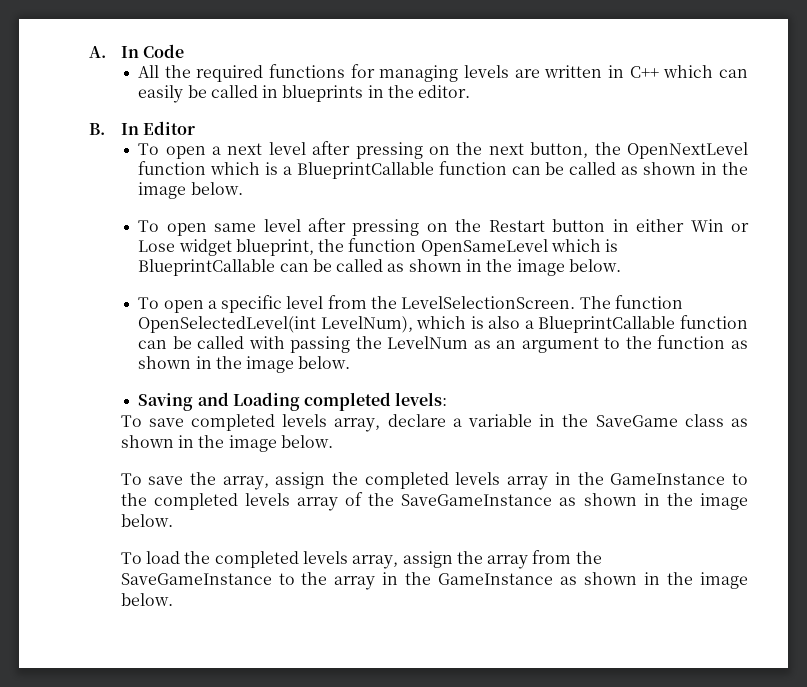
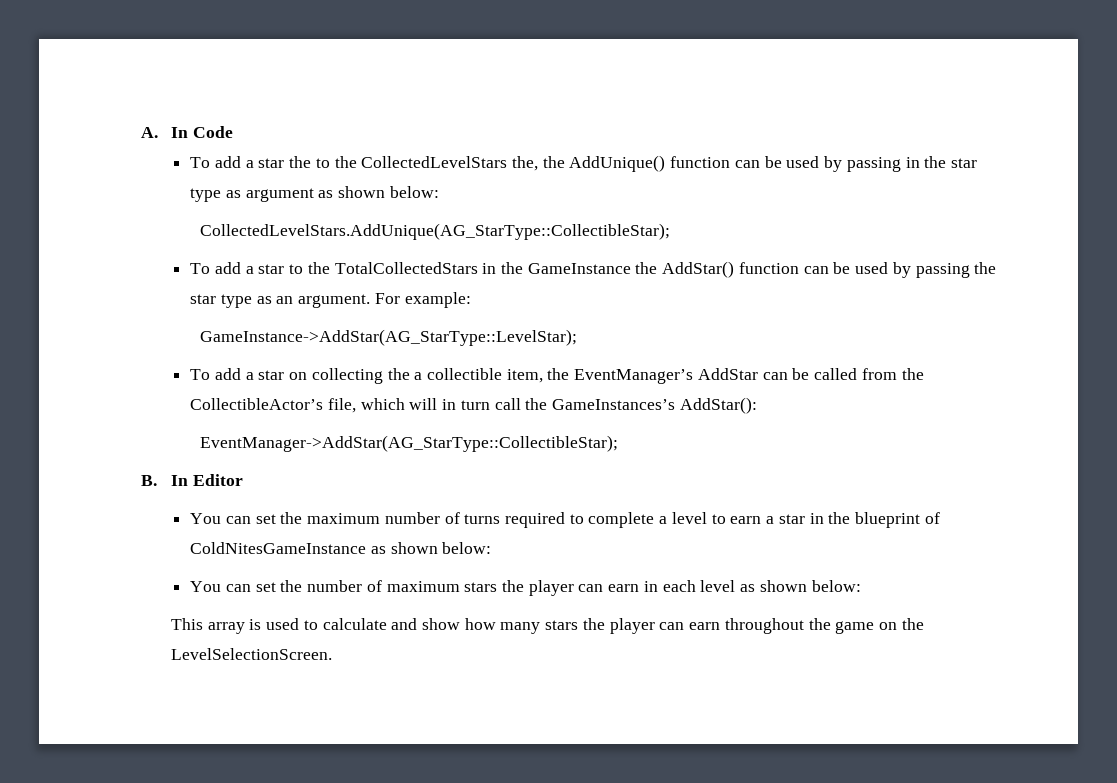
- All the required functions for managing levels are written in C++ which can easily be called in blueprints in the editor.
+ To add a star the to the CollectedLevelStars the, the AddUnique() function can be used by passing in the star type as argument as shown below:
+ CollectedLevelStars.AddUnique(AG_StarType::CollectibleStar);
+ To add a star to the TotalCollectedStars in the GameInstance the AddStar() function can be used by passing the star type as an argument. For example:
+ GameInstance->AddStar(AG_StarType::LevelStar);
+ To add a star on collecting the a collectible item, the EventManager’s AddStar can be called from the CollectibleActor’s file, which will in turn call the GameInstances’s AddStar():
+ EventManager->AddStar(AG_StarType::CollectibleStar);
  B. In Editor
- To open a next level after pressing on the next button, the OpenNextLevel function which is a BlueprintCallable function can be called as shown in the image below.
- To open same level after pressing on the Restart button in either Win or Lose widget blueprint, the function OpenSameLevel which is BlueprintCallable can be called as shown in the image below.
- To open a specific level from the LevelSelectionScreen. The function OpenSelectedLevel(int LevelNum), which is also a BlueprintCallable function can be called with passing the LevelNum as an argument to the function as shown in the image below.
- Saving and Loading completed levels:
- To save completed levels array, declare a variable in the SaveGame class as shown in the image below.
- To save the array, assign the completed levels array in the GameInstance to the completed levels array of the SaveGameInstance as shown in the image below.
- To load the completed levels array, assign the array from the SaveGameInstance to the array in the GameInstance as shown in the image below.
+ You can set the maximum number of turns required to complete a level to earn a star in the blueprint of ColdNitesGameInstance as shown below:
+ You can set the number of maximum stars the player can earn in each level as shown below:
+ This array is used to calculate and show how many stars the player can earn throughout the game on the LevelSelectionScreen.

